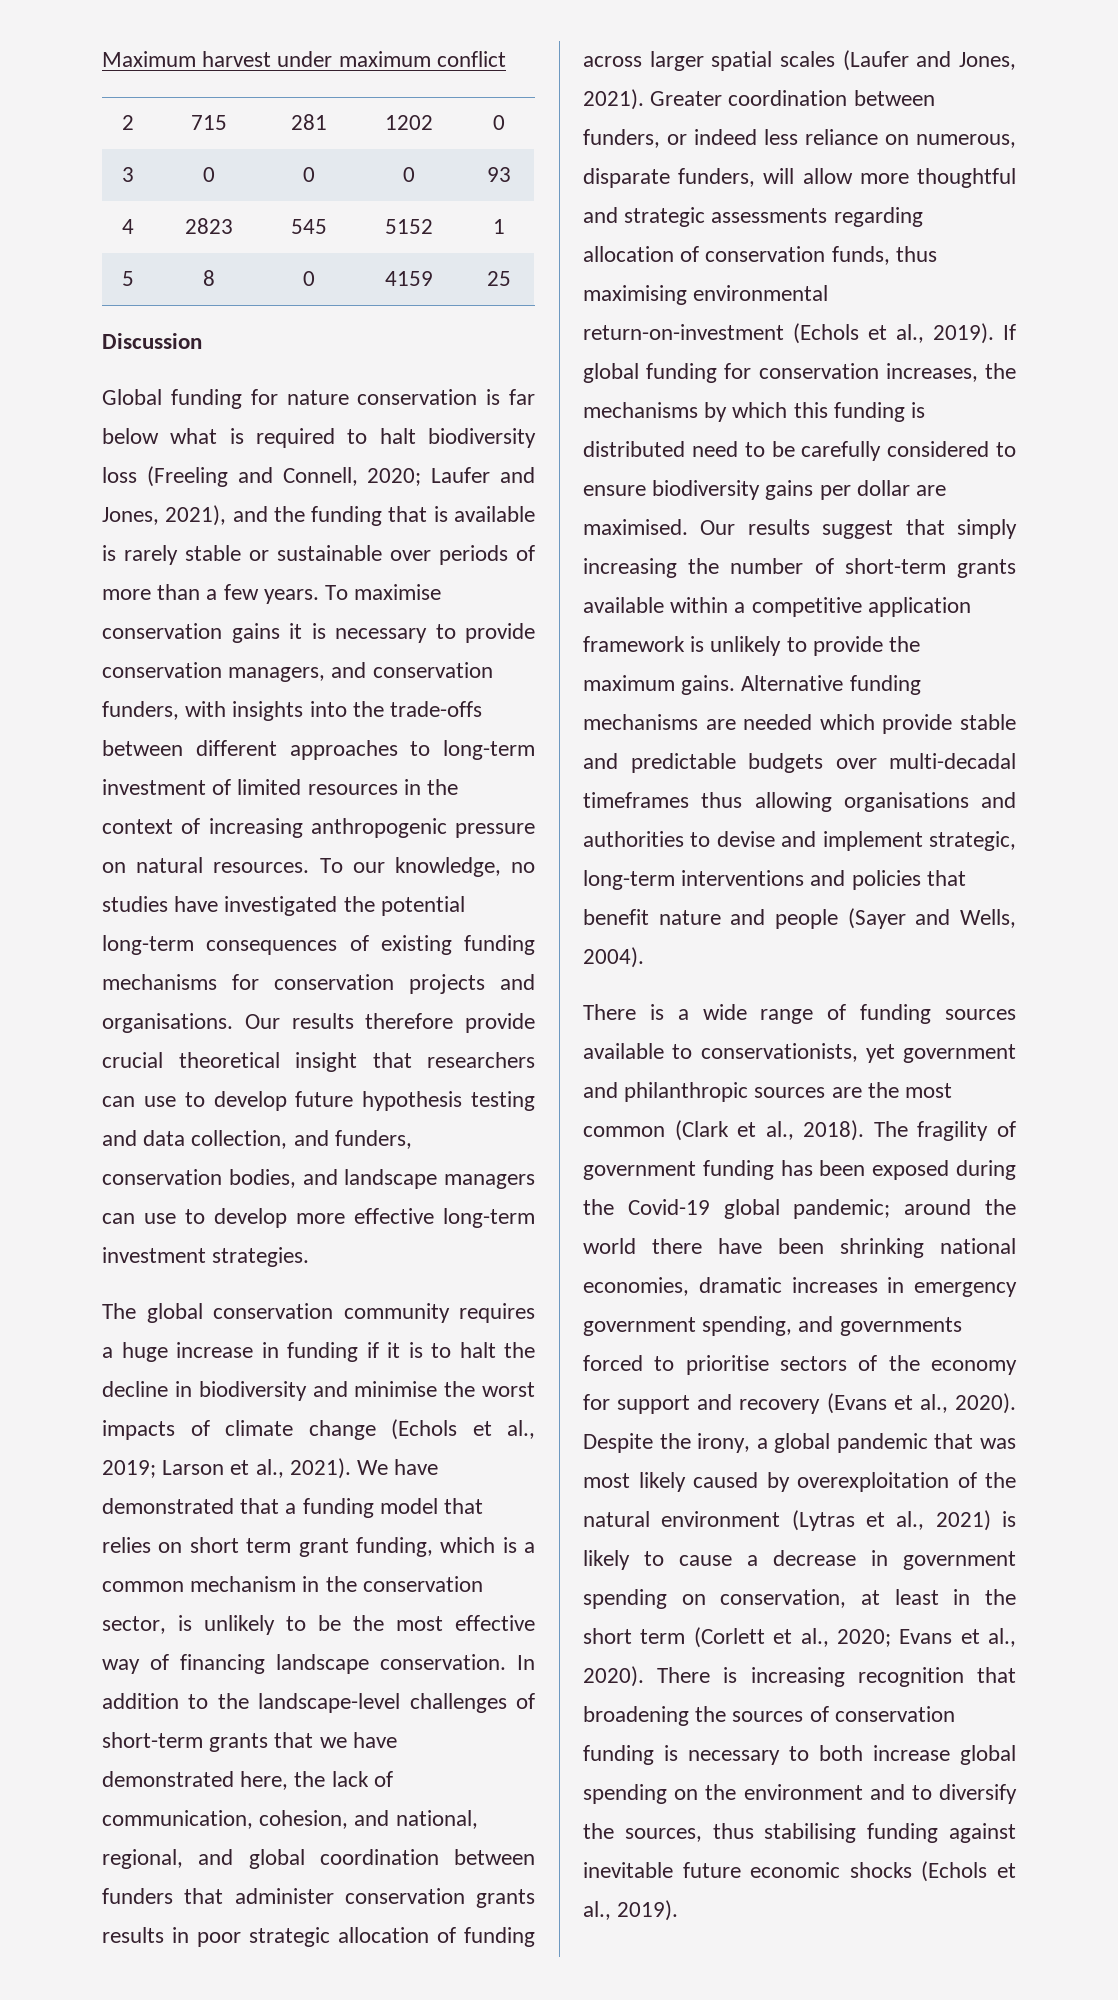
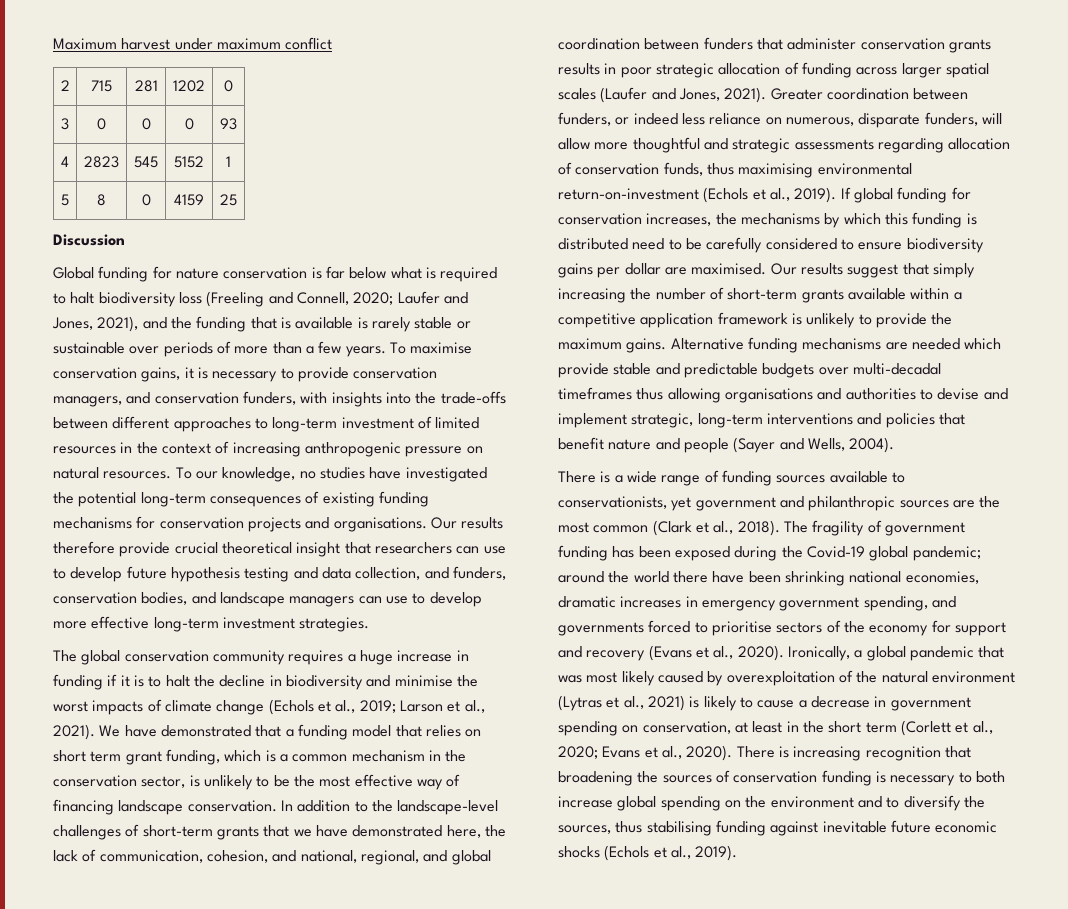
- To maximise conservation gains it is necessary to provide conservation managers, and conservation funders, with insights into the trade-offs between different approaches to long-term investment of limited resources in the context of increasing anthropogenic pressure on natural resources.
+ To maximise conservation gains, it is necessary to provide conservation managers, and conservation funders, with insights into the trade-offs between different approaches to long-term investment of limited resources in the context of increasing anthropogenic pressure on natural resources.
- Despite the irony, a global pandemic that was most likely caused by overexploitation of the natural environment (Lytras et al., 2021) is likely to cause a decrease in government spending on conservation, at least in the short term (Corlett et al., 2020; Evans et al., 2020).
+ Ironically, a global pandemic that was most likely caused by overexploitation of the natural environment (Lytras et al., 2021) is likely to cause a decrease in government spending on conservation, at least in the short term (Corlett et al., 2020; Evans et al., 2020).

